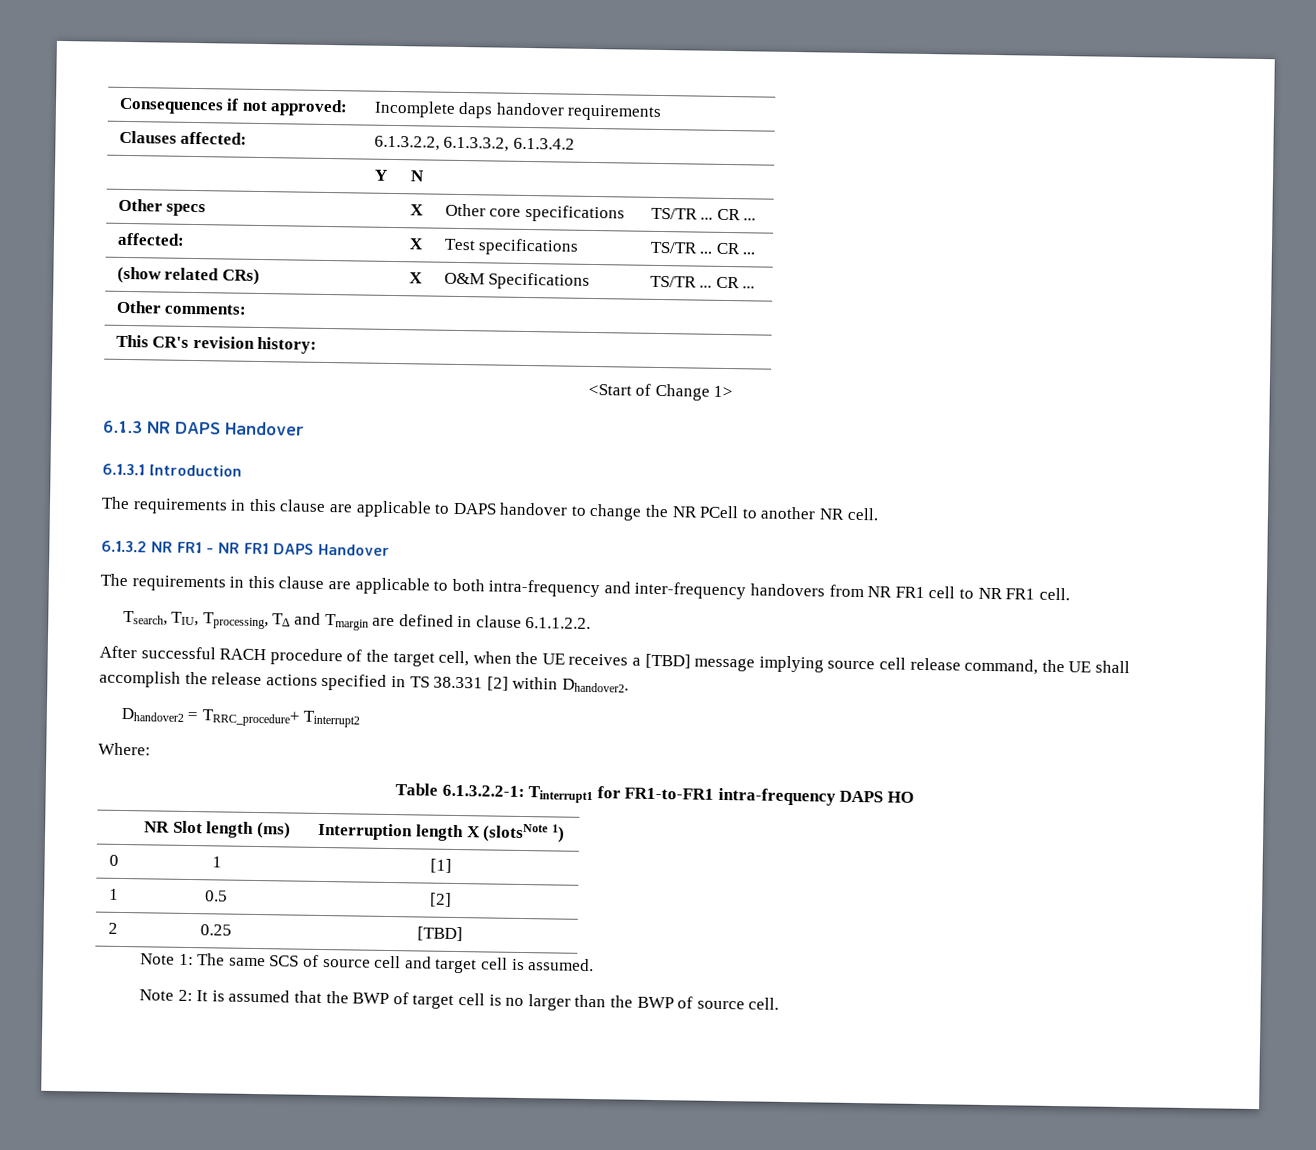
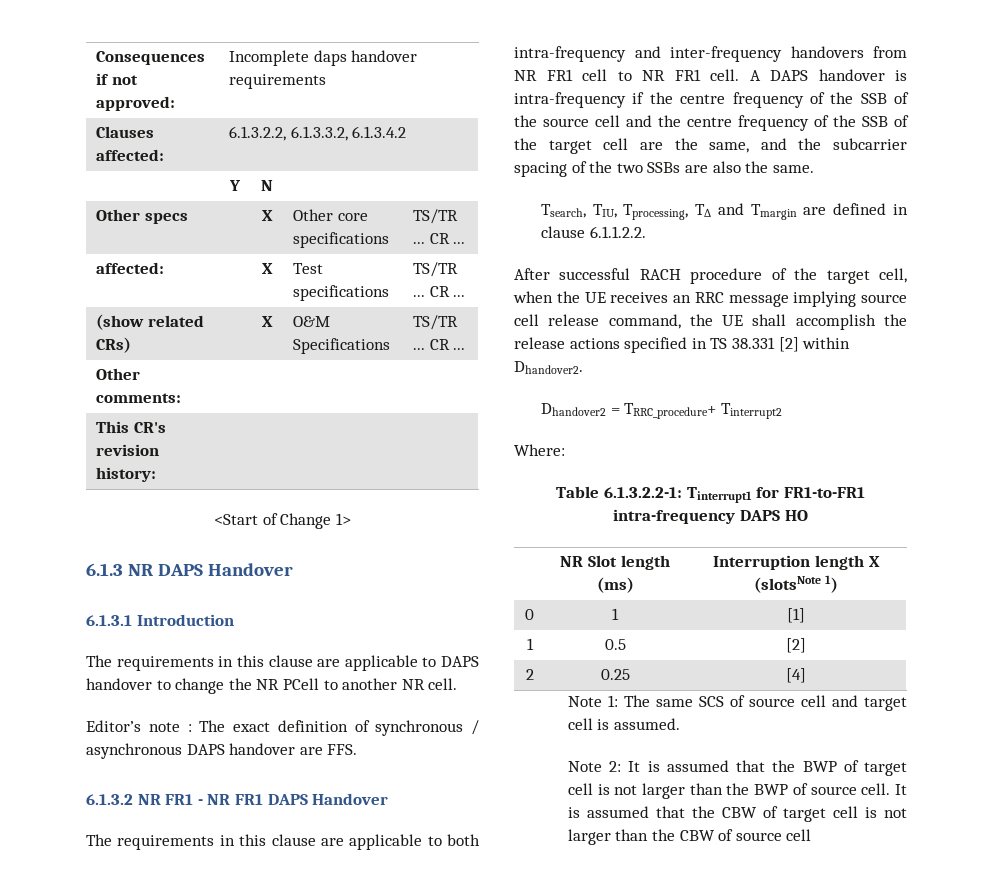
+ Editor’s note : The exact definition of synchronous / asynchronous DAPS handover are FFS.
+ A DAPS handover is intra-frequency if the centre frequency of the SSB of the source cell and the centre frequency of the SSB of the target cell are the same, and the subcarrier spacing of the two SSBs are also the same.
- After successful RACH procedure of the target cell, when the UE receives a [TBD] message implying source cell release command, the UE shall accomplish the release actions specified in TS 38.331 [2] within Dhandover2.
+ After successful RACH procedure of the target cell, when the UE receives an RRC message implying source cell release command, the UE shall accomplish the release actions specified in TS 38.331 [2] within Dhandover2.
- 2 | 0.25 | [TBD]
+ 2 | 0.25 | [4]
- Note 2: It is assumed that the BWP of target cell is no larger than the BWP of source cell.
+ Note 2: It is assumed that the BWP of target cell is not larger than the BWP of source cell.
+ It is assumed that the CBW of target cell is not larger than the CBW of source cell

